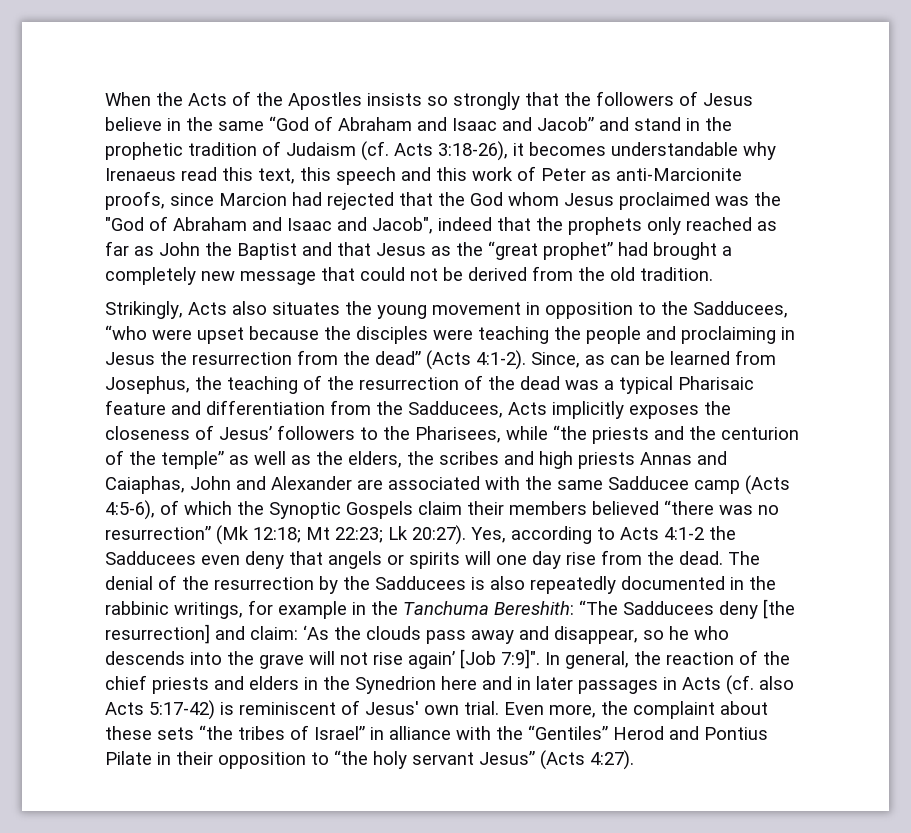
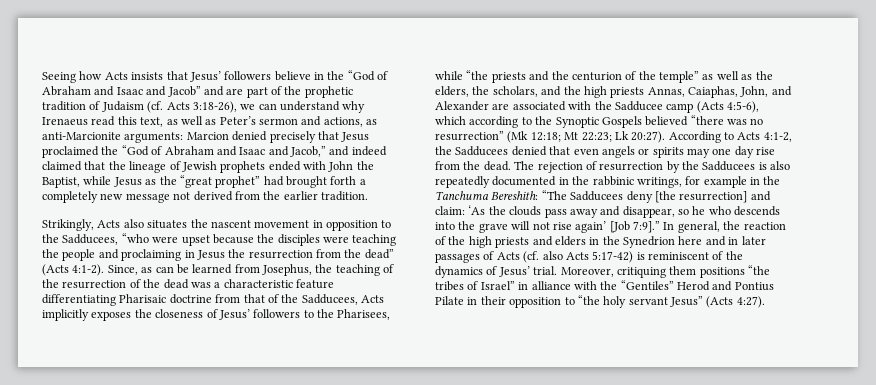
- When the Acts of the Apostles insists so strongly that the followers of Jesus believe in the same “God of Abraham and Isaac and Jacob” and stand in the prophetic tradition of Judaism (cf. Acts 3:18-26), it becomes understandable why Irenaeus read this text, this speech and this work of Peter as anti-Marcionite proofs, since Marcion had rejected that the God whom Jesus proclaimed was the "God of Abraham and Isaac and Jacob", indeed that the prophets only reached as far as John the Baptist and that Jesus as the “great prophet” had brought a completely new message that could not be derived from the old tradition.
+ Seeing how Acts insists that Jesus’ followers believe in the “God of Abraham and Isaac and Jacob” and are part of the prophetic tradition of Judaism (cf. Acts 3:18-26), we can understand why Irenaeus read this text, as well as Peter’s sermon and actions, as anti-Marcionite arguments: Marcion denied precisely that Jesus proclaimed the “God of Abraham and Isaac and Jacob,” and indeed claimed that the lineage of Jewish prophets ended with John the Baptist, while Jesus as the “great prophet” had brought forth a completely new message not derived from the earlier tradition.
- Strikingly, Acts also situates the young movement in opposition to the Sadducees, “who were upset because the disciples were teaching the people and proclaiming in Jesus the resurrection from the dead” (Acts 4:1-2).
+ Strikingly, Acts also situates the nascent movement in opposition to the Sadducees, “who were upset because the disciples were teaching the people and proclaiming in Jesus the resurrection from the dead” (Acts 4:1-2).
- Since, as can be learned from Josephus, the teaching of the resurrection of the dead was a typical Pharisaic feature and differentiation from the Sadducees, Acts implicitly exposes the closeness of Jesus’ followers to the Pharisees, while “the priests and the centurion of the temple” as well as the elders, the scribes and high priests Annas and Caiaphas, John and Alexander are associated with the same Sadducee camp (Acts 4:5-6), of which the Synoptic Gospels claim their members believed “there was no resurrection” (Mk 12:18;
+ Since, as can be learned from Josephus, the teaching of the resurrection of the dead was a characteristic feature differentiating Pharisaic doctrine from that of the Sadducees, Acts implicitly exposes the closeness of Jesus’ followers to the Pharisees, while “the priests and the centurion of the temple” as well as the elders, the scholars, and the high priests Annas, Caiaphas, John, and Alexander are associated with the Sadducee camp (Acts 4:5-6), which according to the Synoptic Gospels believed “there was no resurrection” (Mk 12:18;
- Yes, according to Acts 4:1-2 the Sadducees even deny that angels or spirits will one day rise from the dead.
+ According to Acts 4:1-2, the Sadducees denied that even angels or spirits may one day rise from the dead.
- The denial of the resurrection by the Sadducees is also repeatedly documented in the rabbinic writings, for example in the Tanchuma Bereshith: “The Sadducees deny [the resurrection] and claim: ‘As the clouds pass away and disappear, so he who descends into the grave will not rise again’ [Job 7:9]".
+ The rejection of resurrection by the Sadducees is also repeatedly documented in the rabbinic writings, for example in the Tanchuma Bereshith: “The Sadducees deny [the resurrection] and claim: ‘As the clouds pass away and disappear, so he who descends into the grave will not rise again’ [Job 7:9].”
- In general, the reaction of the chief priests and elders in the Synedrion here and in later passages in Acts (cf. also Acts 5:17-42) is reminiscent of Jesus' own trial. Even more, the complaint about these sets “the tribes of Israel” in alliance with the “Gentiles” Herod and Pontius Pilate in their opposition to “the holy servant Jesus” (Acts 4:27).
+ In general, the reaction of the high priests and elders in the Synedrion here and in later passages of Acts (cf. also Acts 5:17-42) is reminiscent of the dynamics of Jesus’ trial. Moreover, critiquing them positions “the tribes of Israel” in alliance with the “Gentiles” Herod and Pontius Pilate in their opposition to “the holy servant Jesus” (Acts 4:27).

